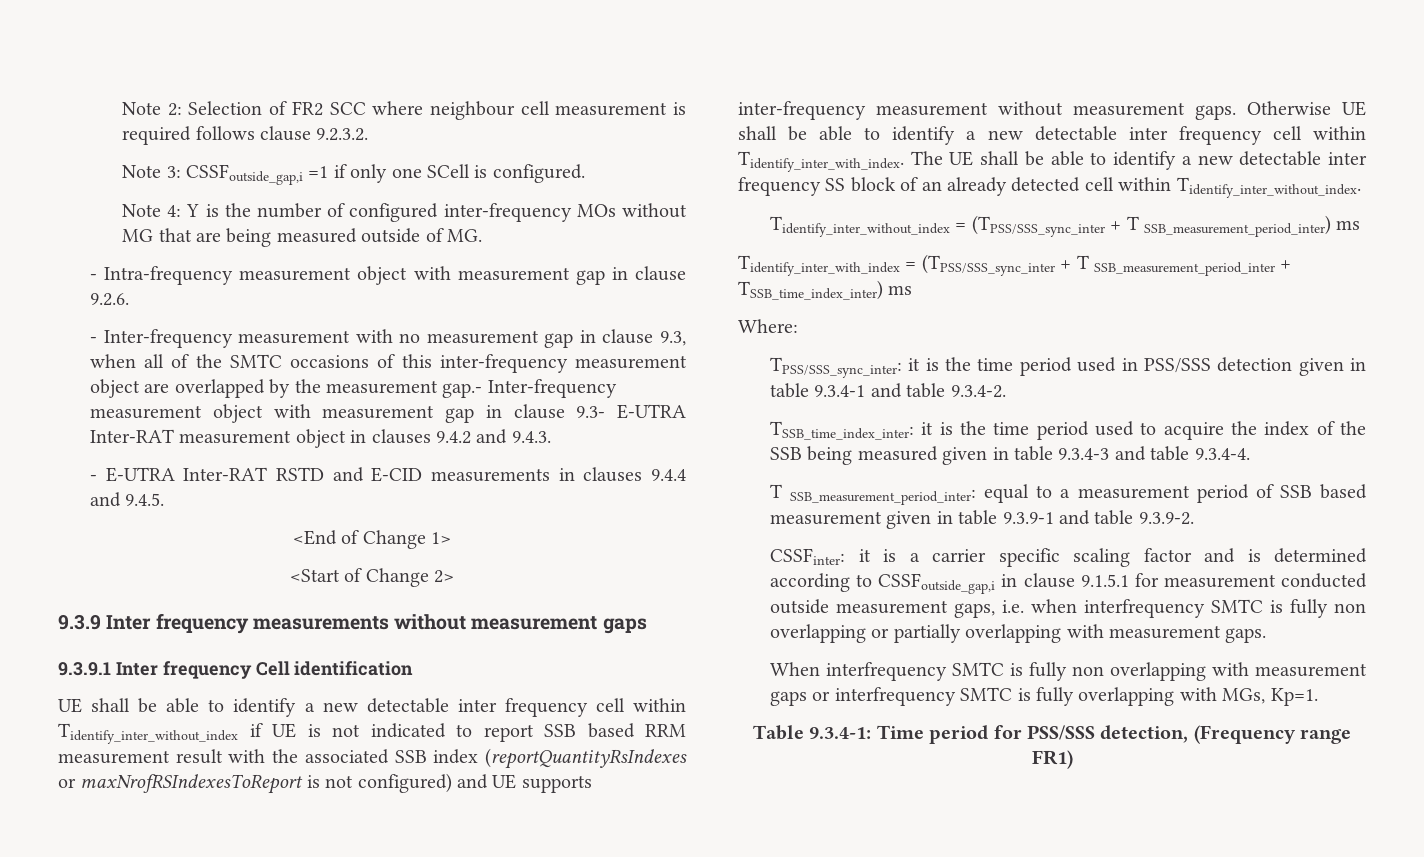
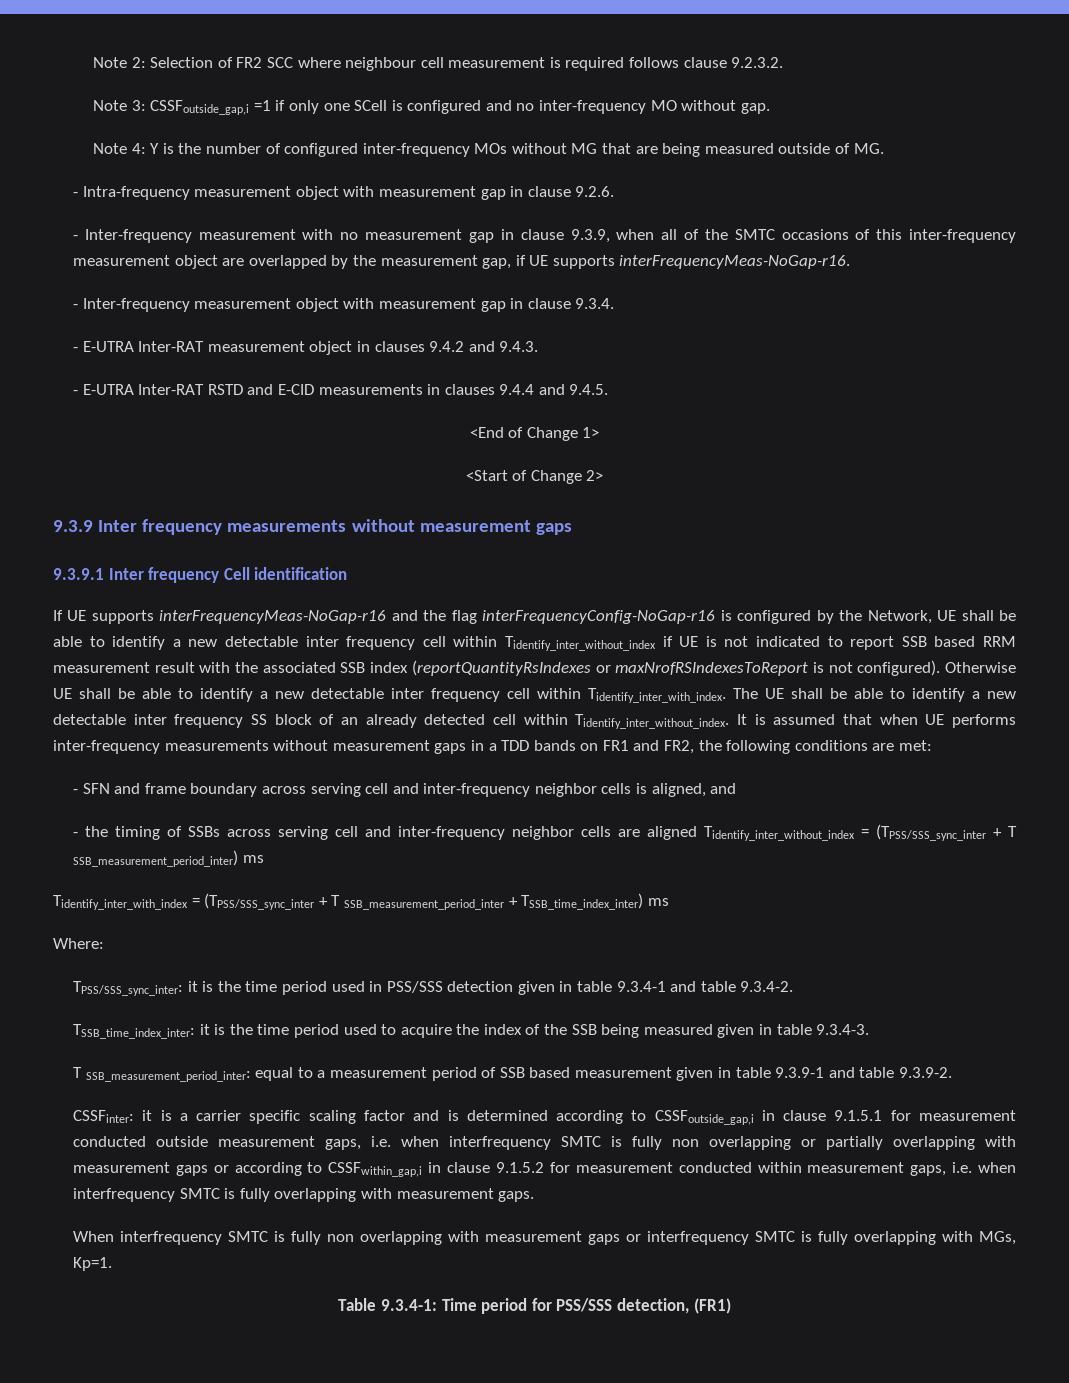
- Note 3: CSSFoutside_gap,i =1 if only one SCell is configured.
+ Note 3: CSSFoutside_gap,i =1 if only one SCell is configured and no inter-frequency MO without gap.
- - Inter-frequency measurement with no measurement gap in clause 9.3, when all of the SMTC occasions of this inter-frequency measurement object are overlapped by the measurement gap.- Inter-frequency measurement object with measurement gap in clause 9.3- E-UTRA Inter-RAT measurement object in clauses 9.4.2 and 9.4.3.
+ - Inter-frequency measurement with no measurement gap in clause 9.3.9, when all of the SMTC occasions of this inter-frequency measurement object are overlapped by the measurement gap, if UE supports interFrequencyMeas-NoGap-r16.
+ - Inter-frequency measurement object with measurement gap in clause 9.3.4.
+ - E-UTRA Inter-RAT measurement object in clauses 9.4.2 and 9.4.3.
- UE shall be able to identify a new detectable inter frequency cell within Tidentify_inter_without_index if UE is not indicated to report SSB based RRM measurement result with the associated SSB index (reportQuantityRsIndexes or maxNrofRSIndexesToReport is not configured) and UE supports inter-frequency measurement without measurement gaps.
+ If UE supports interFrequencyMeas-NoGap-r16 and the flag interFrequencyConfig-NoGap-r16 is configured by the Network, UE shall be able to identify a new detectable inter frequency cell within Tidentify_inter_without_index if UE is not indicated to report SSB based RRM measurement result with the associated SSB index (reportQuantityRsIndexes or maxNrofRSIndexesToReport is not configured).
- The UE shall be able to identify a new detectable inter frequency SS block of an already detected cell within Tidentify_inter_without_index.
- Tidentify_inter_without_index = (TPSS/SSS_sync_inter + T SSB_measurement_period_inter) ms
+ The UE shall be able to identify a new detectable inter frequency SS block of an already detected cell within Tidentify_inter_without_index. It is assumed that when UE performs inter-frequency measurements without measurement gaps in a TDD bands on FR1 and FR2, the following conditions are met:
+ - SFN and frame boundary across serving cell and inter-frequency neighbor cells is aligned, and
+ - the timing of SSBs across serving cell and inter-frequency neighbor cells are aligned Tidentify_inter_without_index = (TPSS/SSS_sync_inter + T SSB_measurement_period_inter) ms
- TSSB_time_index_inter: it is the time period used to acquire the index of the SSB being measured given in table 9.3.4-3 and table 9.3.4-4.
+ TSSB_time_index_inter: it is the time period used to acquire the index of the SSB being measured given in table 9.3.4-3.
- CSSFinter: it is a carrier specific scaling factor and is determined according to CSSFoutside_gap,i in clause 9.1.5.1 for measurement conducted outside measurement gaps, i.e. when interfrequency SMTC is fully non overlapping or partially overlapping with measurement gaps.
+ CSSFinter: it is a carrier specific scaling factor and is determined according to CSSFoutside_gap,i in clause 9.1.5.1 for measurement conducted outside measurement gaps, i.e. when interfrequency SMTC is fully non overlapping or partially overlapping with measurement gaps or according to CSSFwithin_gap,i in clause 9.1.5.2 for measurement conducted within measurement gaps, i.e. when interfrequency SMTC is fully overlapping with measurement gaps.
- Table 9.3.4-1: Time period for PSS/SSS detection, (Frequency range FR1)
+ Table 9.3.4-1: Time period for PSS/SSS detection, (FR1)

